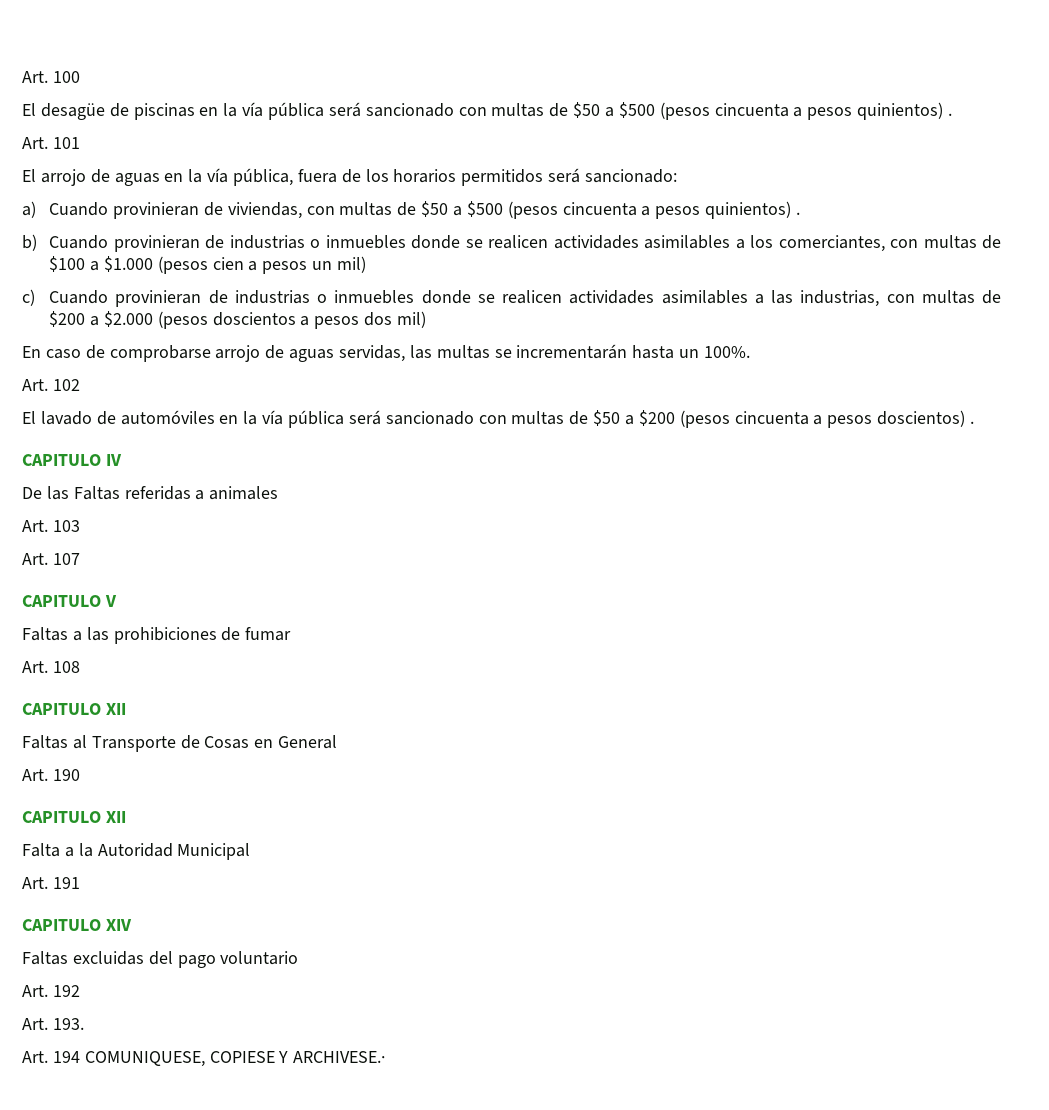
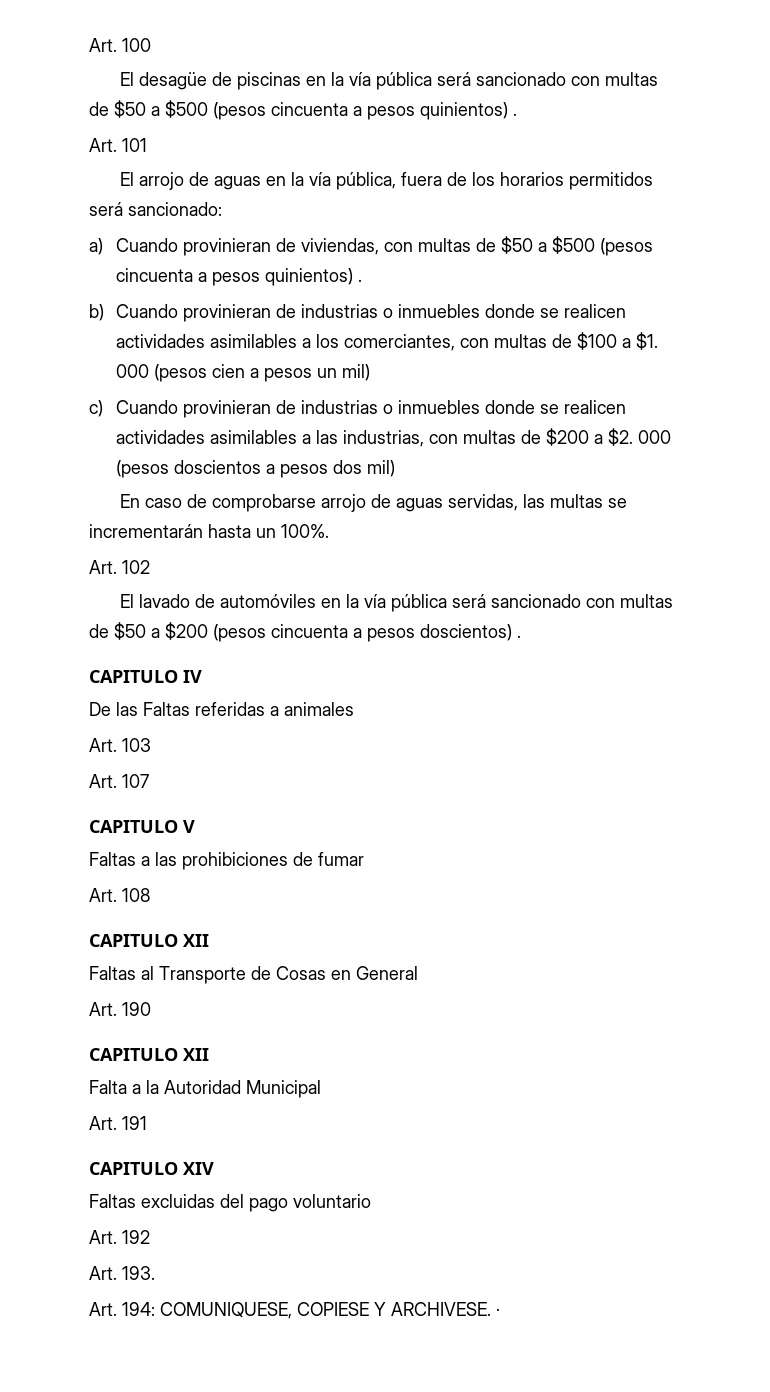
- b) Cuando provinieran de industrias o inmuebles donde se realicen actividades asimilables a los comerciantes, con multas de $100 a $1.000 (pesos cien a pesos un mil)
+ b) Cuando provinieran de industrias o inmuebles donde se realicen actividades asimilables a los comerciantes, con multas de $100 a $1. 000 (pesos cien a pesos un mil)
- c) Cuando provinieran de industrias o inmuebles donde se realicen actividades asimilables a las industrias, con multas de $200 a $2.000 (pesos doscientos a pesos dos mil)
+ c) Cuando provinieran de industrias o inmuebles donde se realicen actividades asimilables a las industrias, con multas de $200 a $2. 000 (pesos doscientos a pesos dos mil)
- Art. 194 COMUNIQUESE, COPIESE Y ARCHIVESE.·
+ Art. 194: COMUNIQUESE, COPIESE Y ARCHIVESE. ·

